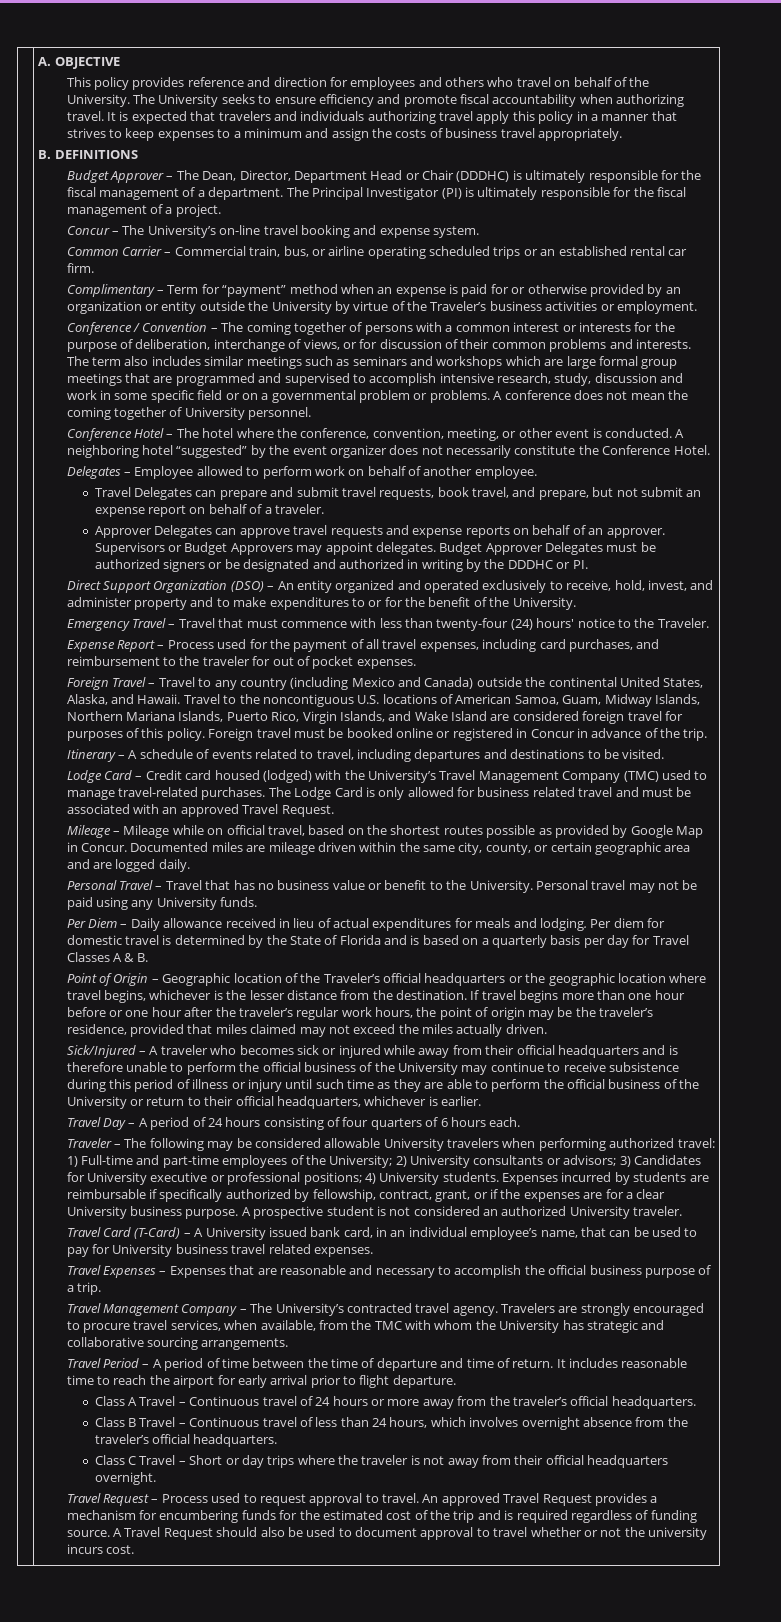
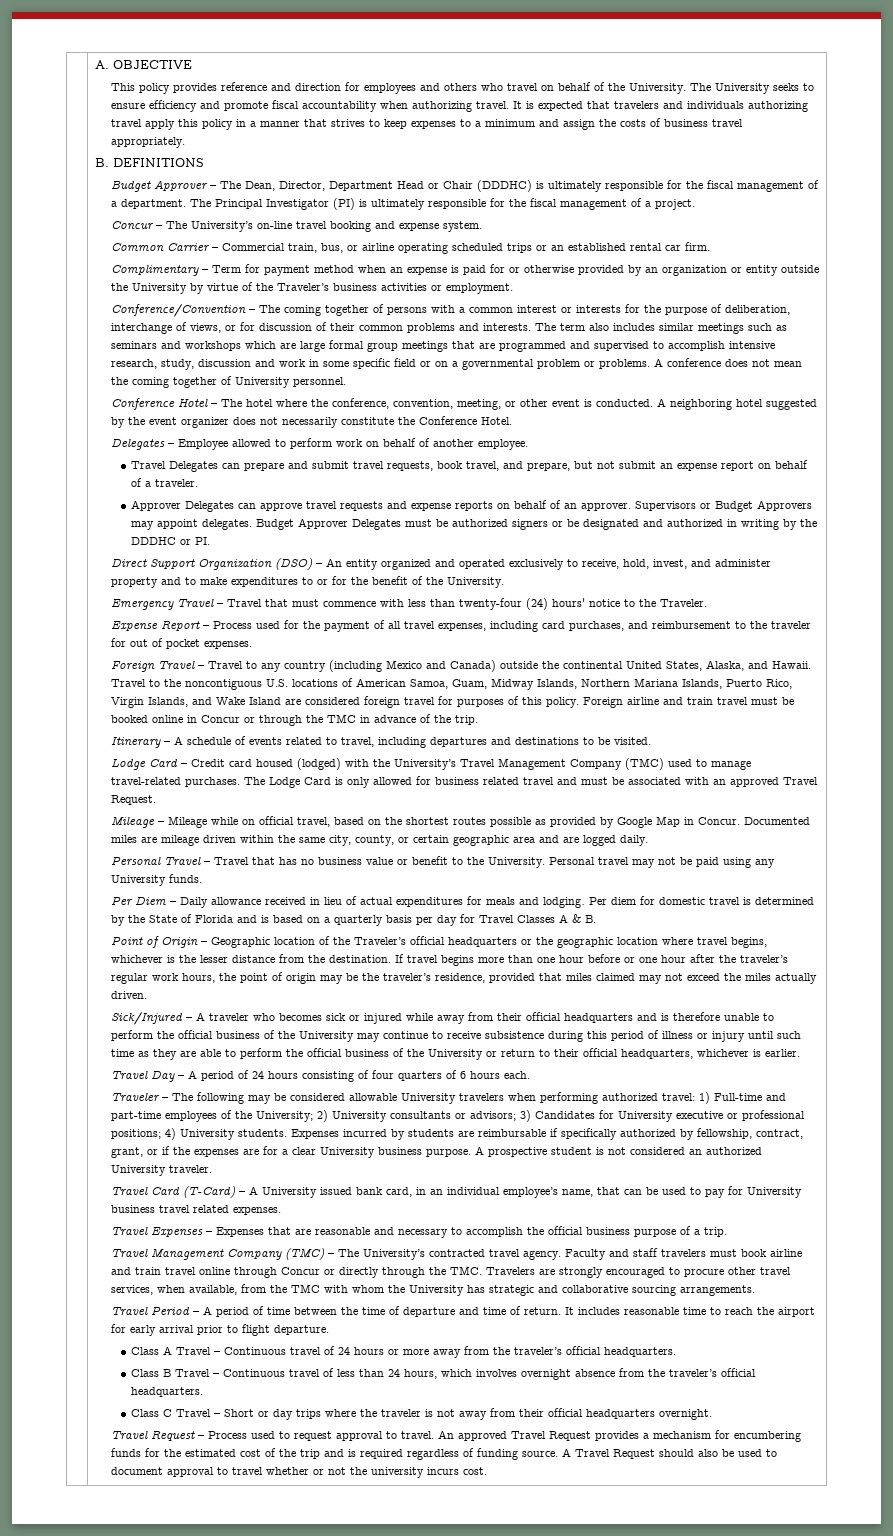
- Complimentary – Term for “payment” method when an expense is paid for or otherwise provided by an organization or entity outside the University by virtue of the Traveler’s business activities or employment.
+ Complimentary – Term for payment method when an expense is paid for or otherwise provided by an organization or entity outside the University by virtue of the Traveler’s business activities or employment.
- Conference / Convention – The coming together of persons with a common interest or interests for the purpose of deliberation, interchange of views, or for discussion of their common problems and interests.
+ Conference/Convention – The coming together of persons with a common interest or interests for the purpose of deliberation, interchange of views, or for discussion of their common problems and interests.
- A neighboring hotel “suggested” by the event organizer does not necessarily constitute the Conference Hotel.
+ A neighboring hotel suggested by the event organizer does not necessarily constitute the Conference Hotel.
- Foreign travel must be booked online or registered in Concur in advance of the trip.
+ Foreign airline and train travel must be booked online in Concur or through the TMC in advance of the trip.
- Travel Management Company – The University’s contracted travel agency.
+ Travel Management Company (TMC) – The University’s contracted travel agency.
- Travelers are strongly encouraged to procure travel services, when available, from the TMC with whom the University has strategic and collaborative sourcing arrangements.
+ Faculty and staff travelers must book airline and train travel online through Concur or directly through the TMC. Travelers are strongly encouraged to procure other travel services, when available, from the TMC with whom the University has strategic and collaborative sourcing arrangements.

